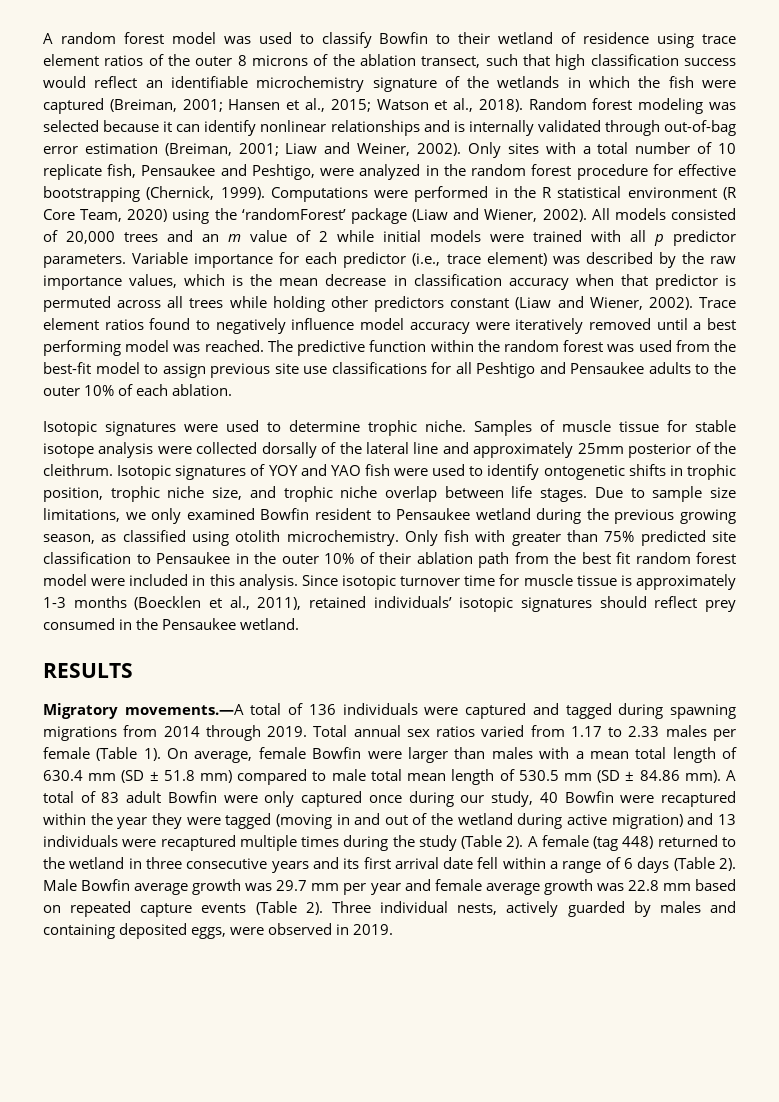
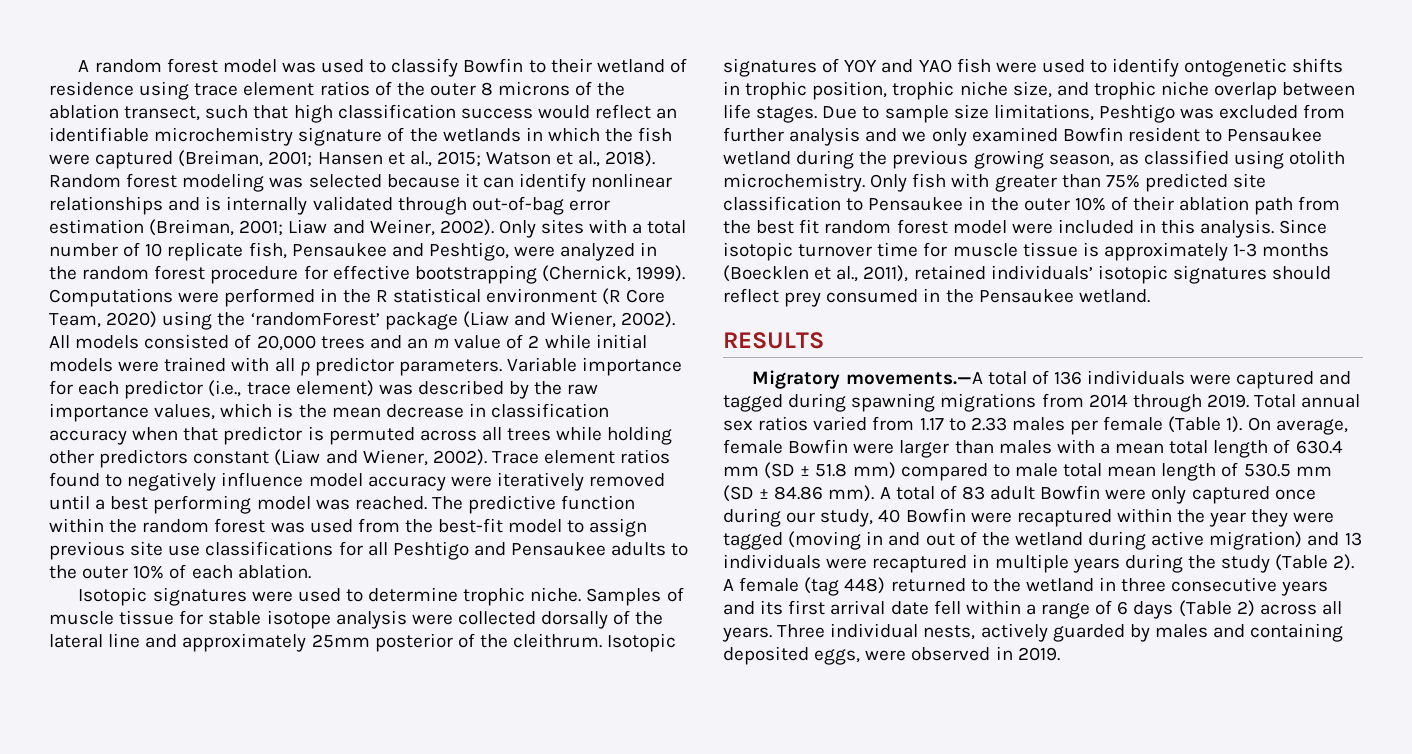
- Due to sample size limitations, we only examined Bowfin resident to Pensaukee wetland during the previous growing season, as classified using otolith microchemistry.
+ Due to sample size limitations, Peshtigo was excluded from further analysis and we only examined Bowfin resident to Pensaukee wetland during the previous growing season, as classified using otolith microchemistry.
- A total of 83 adult Bowfin were only captured once during our study, 40 Bowfin were recaptured within the year they were tagged (moving in and out of the wetland during active migration) and 13 individuals were recaptured multiple times during the study (Table 2).
+ A total of 83 adult Bowfin were only captured once during our study, 40 Bowfin were recaptured within the year they were tagged (moving in and out of the wetland during active migration) and 13 individuals were recaptured in multiple years during the study (Table 2).
- A female (tag 448) returned to the wetland in three consecutive years and its first arrival date fell within a range of 6 days (Table 2). Male Bowfin average growth was 29.7 mm per year and female average growth was 22.8 mm based on repeated capture events (Table 2).
+ A female (tag 448) returned to the wetland in three consecutive years and its first arrival date fell within a range of 6 days (Table 2) across all years.

